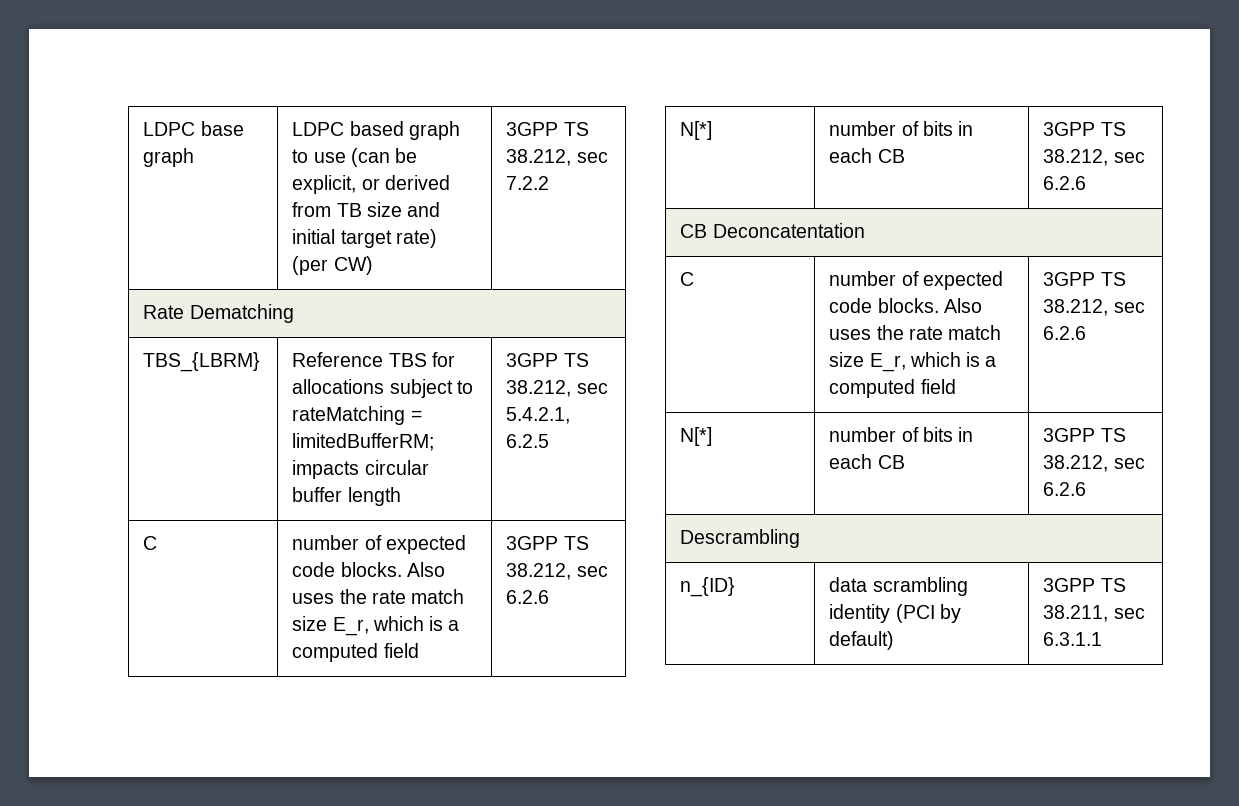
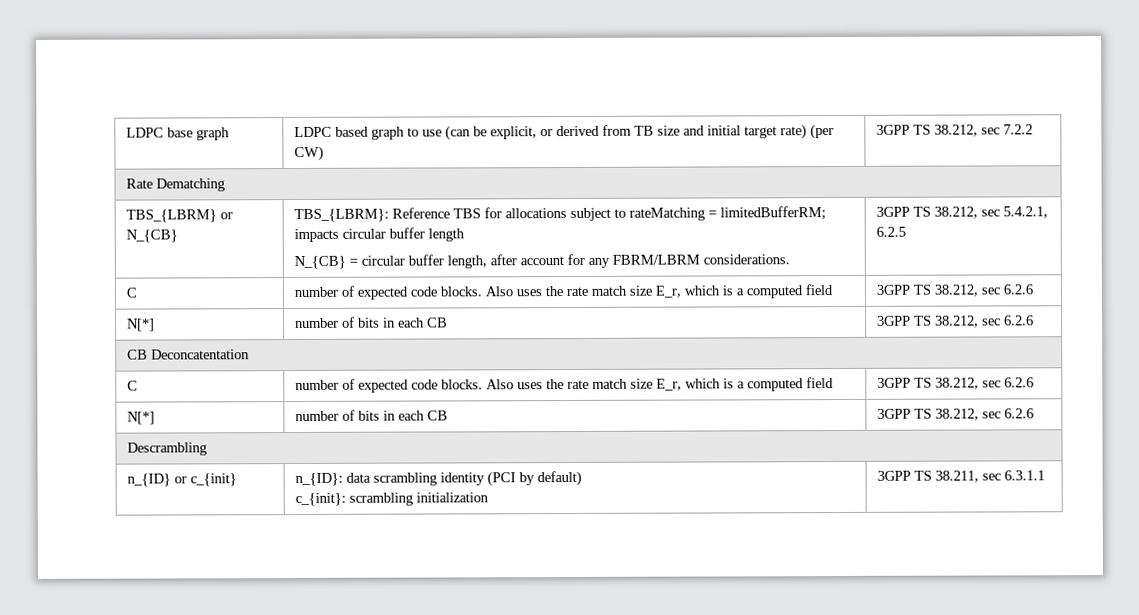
- TBS_{LBRM} | Reference TBS for allocations subject to rateMatching = limitedBufferRM; impacts circular buffer length | 3GPP TS 38.212, sec 5.4.2.1, 6.2.5
+ TBS_{LBRM} or N_{CB} | TBS_{LBRM}: Reference TBS for allocations subject to rateMatching = limitedBufferRM; impacts circular buffer length
+ N_{CB} = circular buffer length, after account for any FBRM/LBRM considerations. | 3GPP TS 38.212, sec 5.4.2.1, 6.2.5
- n_{ID} | data scrambling identity (PCI by default) | 3GPP TS 38.211, sec 6.3.1.1
+ n_{ID} or c_{init} | n_{ID}: data scrambling identity (PCI by default)
+ c_{init}: scrambling initialization | 3GPP TS 38.211, sec 6.3.1.1

